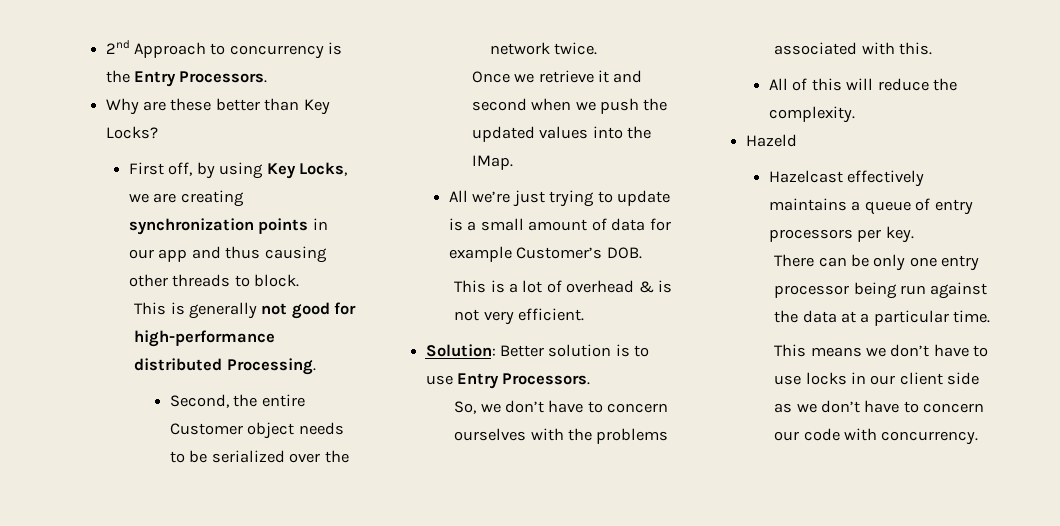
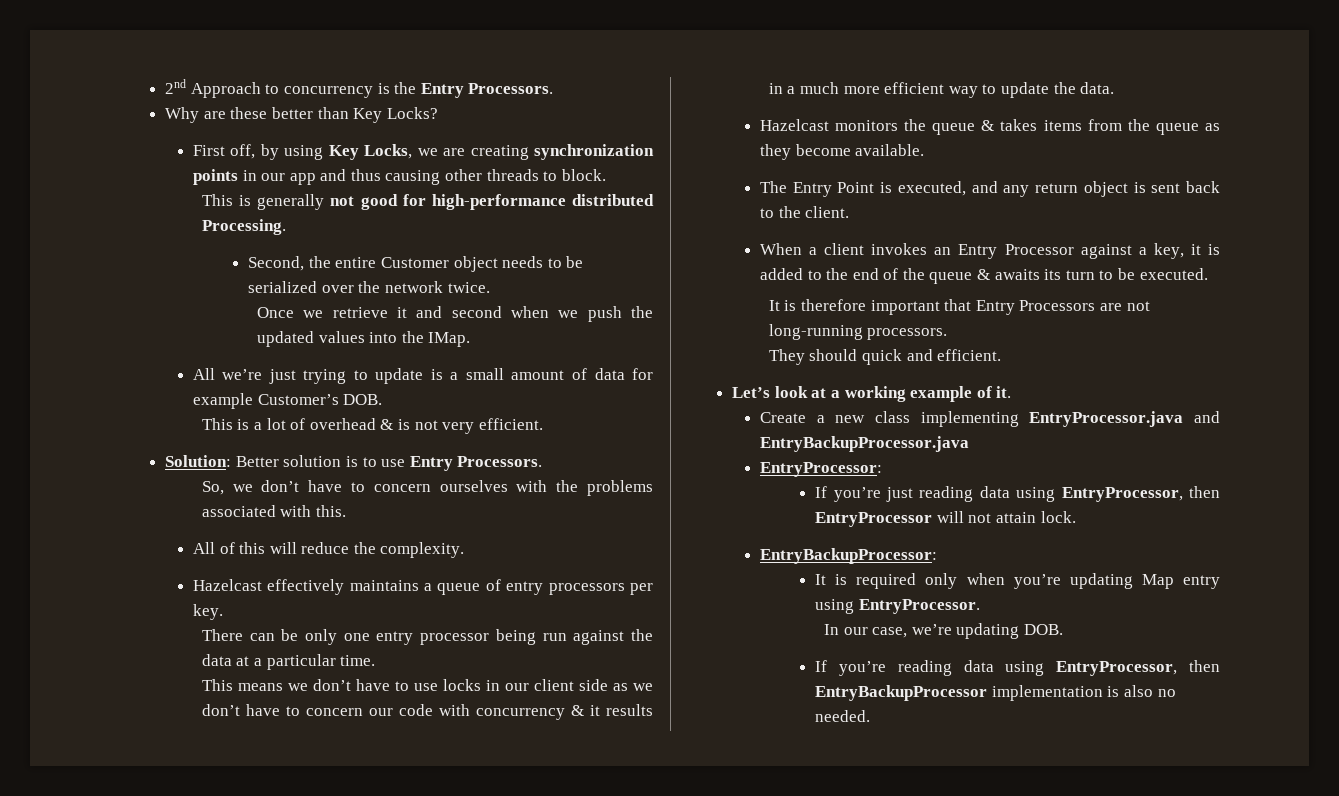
- Hazeld
- This means we don’t have to use locks in our client side as we don’t have to concern our code with concurrency.
+ This means we don’t have to use locks in our client side as we don’t have to concern our code with concurrency & it results in a much more efficient way to update the data.
+ Hazelcast monitors the queue & takes items from the queue as they become available.
+ The Entry Point is executed, and any return object is sent back to the client.
+ When a client invokes an Entry Processor against a key, it is added to the end of the queue & awaits its turn to be executed.
+ It is therefore important that Entry Processors are not long-running processors.
+ They should quick and efficient.
+ Let’s look at a working example of it.
+ Create a new class implementing EntryProcessor.java and EntryBackupProcessor.java
+ EntryProcessor:
+ If you’re just reading data using EntryProcessor, then EntryProcessor will not attain lock.
+ EntryBackupProcessor:
+ It is required only when you’re updating Map entry using EntryProcessor.
+ In our case, we’re updating DOB.
+ If you’re reading data using EntryProcessor, then EntryBackupProcessor implementation is also no needed.

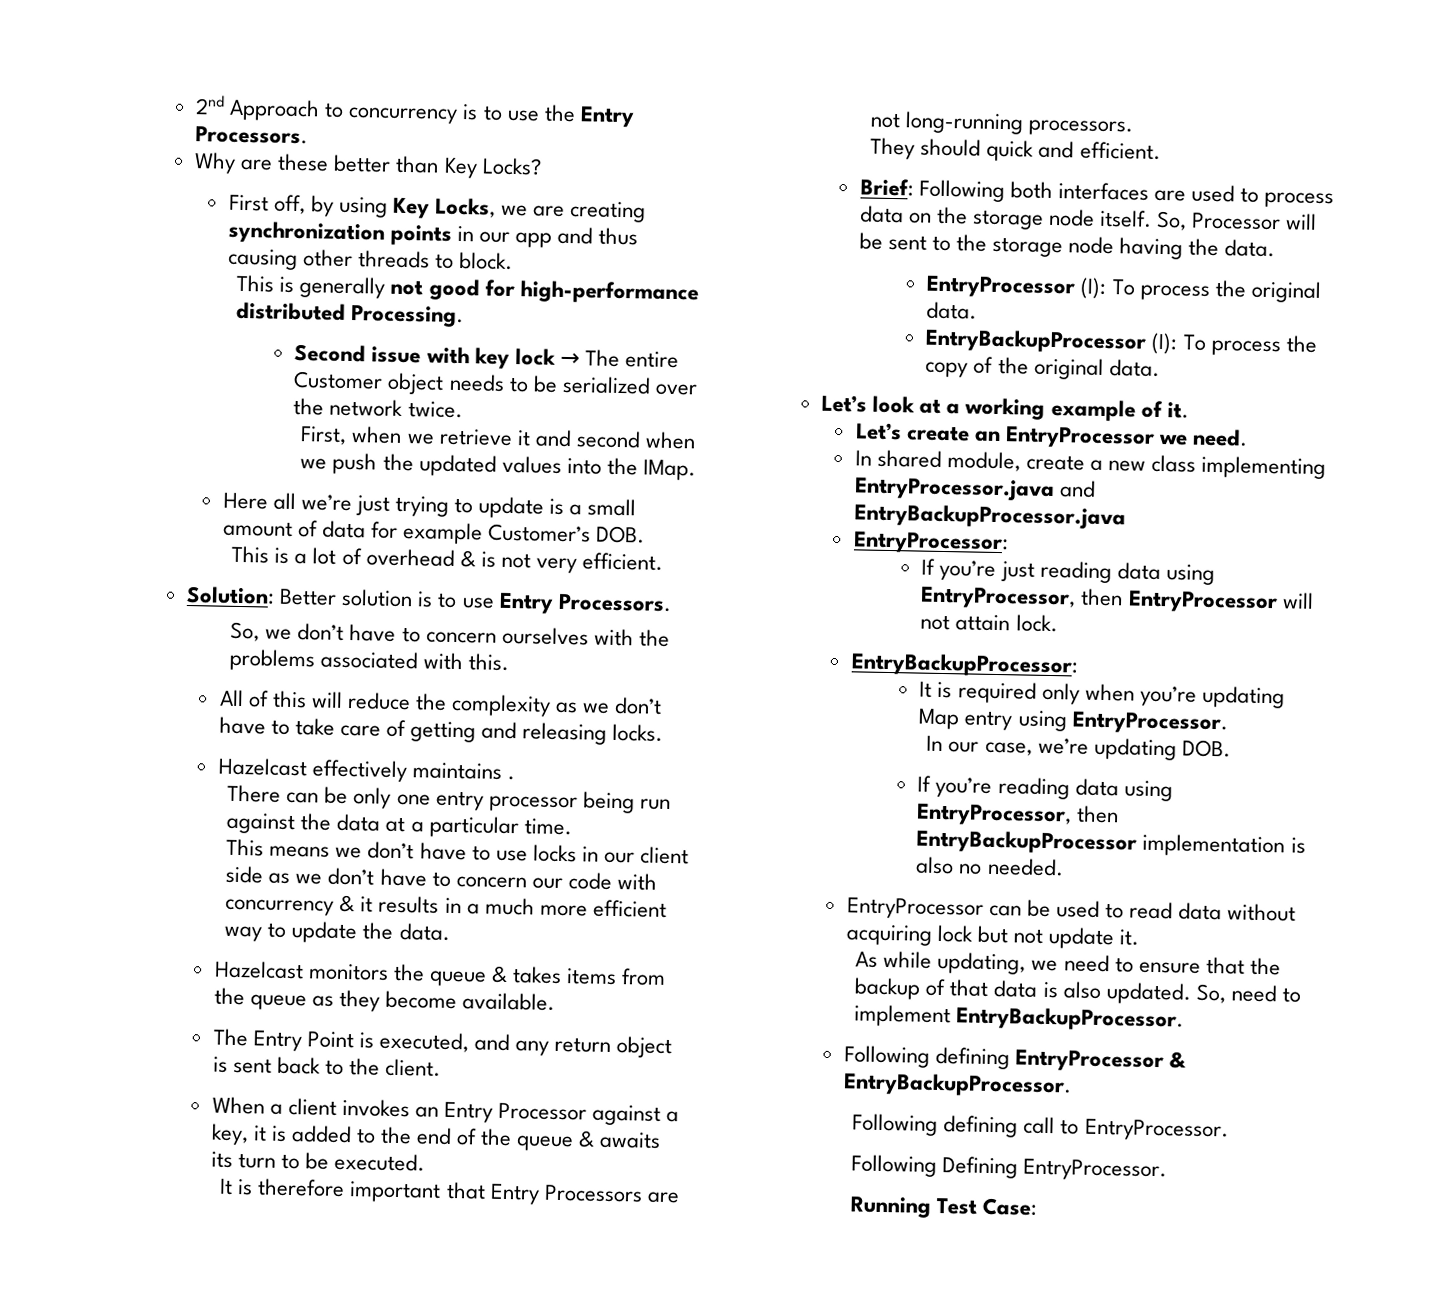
- 2nd Approach to concurrency is the Entry Processors.
+ 2nd Approach to concurrency is to use the Entry Processors.
- Second, the entire Customer object needs to be serialized over the network twice.
+ Second issue with key lock → The entire Customer object needs to be serialized over the network twice.
- Once we retrieve it and second when we push the updated values into the IMap.
+ First, when we retrieve it and second when we push the updated values into the IMap.
- All we’re just trying to update is a small amount of data for example Customer’s DOB.
+ Here all we’re just trying to update is a small amount of data for example Customer’s DOB.
- All of this will reduce the complexity.
- Hazelcast effectively maintains a queue of entry processors per key.
+ All of this will reduce the complexity as we don’t have to take care of getting and releasing locks.
+ Hazelcast effectively maintains .
+ Brief: Following both interfaces are used to process data on the storage node itself. So, Processor will be sent to the storage node having the data.
+ EntryProcessor (I): To process the original data.
+ EntryBackupProcessor (I): To process the copy of the original data.
- Create a new class implementing EntryProcessor.java and EntryBackupProcessor.java
+ Let’s create an EntryProcessor we need.
+ In shared module, create a new class implementing EntryProcessor.java and EntryBackupProcessor.java
+ EntryProcessor can be used to read data without acquiring lock but not update it.
+ As while updating, we need to ensure that the backup of that data is also updated. So, need to implement EntryBackupProcessor.
+ Following defining EntryProcessor & EntryBackupProcessor.
+ Following defining call to EntryProcessor.
+ Following Defining EntryProcessor.
+ Running Test Case:

